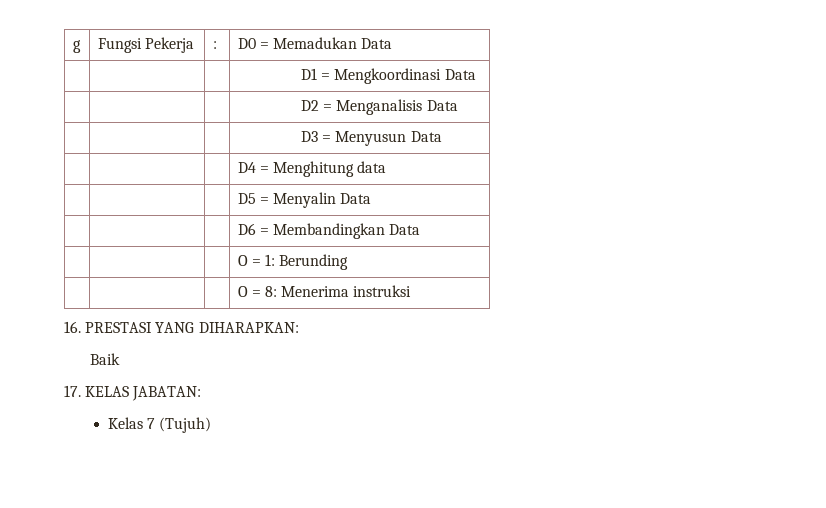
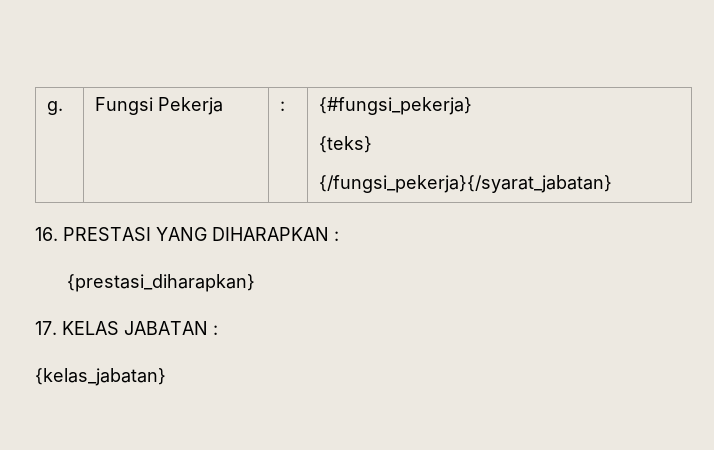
- g | Fungsi Pekerja | : | D0 = Memadukan Data
- | | | D1 = Mengkoordinasi Data
- | | | D2 = Menganalisis Data
- | | | D3 = Menyusun Data
- | | | D4 = Menghitung data
- | | | D5 = Menyalin Data
- | | | D6 = Membandingkan Data
- | | | O = 1: Berunding
- | | | O = 8: Menerima instruksi
+ g. | Fungsi Pekerja | : | {#fungsi_pekerja}
+ {teks}
+ {/fungsi_pekerja}{/syarat_jabatan}
- 16. PRESTASI YANG DIHARAPKAN:
- Baik
+ 16. PRESTASI YANG DIHARAPKAN :
+ {prestasi_diharapkan}
- 17. KELAS JABATAN:
- Kelas 7 (Tujuh)
+ 17. KELAS JABATAN :
+ {kelas_jabatan}

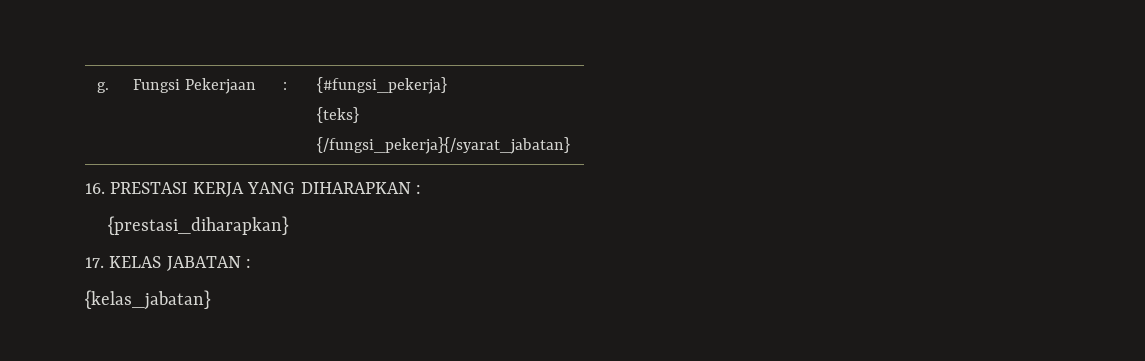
- g. | Fungsi Pekerja | : | {#fungsi_pekerja}
+ g. | Fungsi Pekerjaan | : | {#fungsi_pekerja}
- 16. PRESTASI YANG DIHARAPKAN :
+ 16. PRESTASI KERJA YANG DIHARAPKAN :

